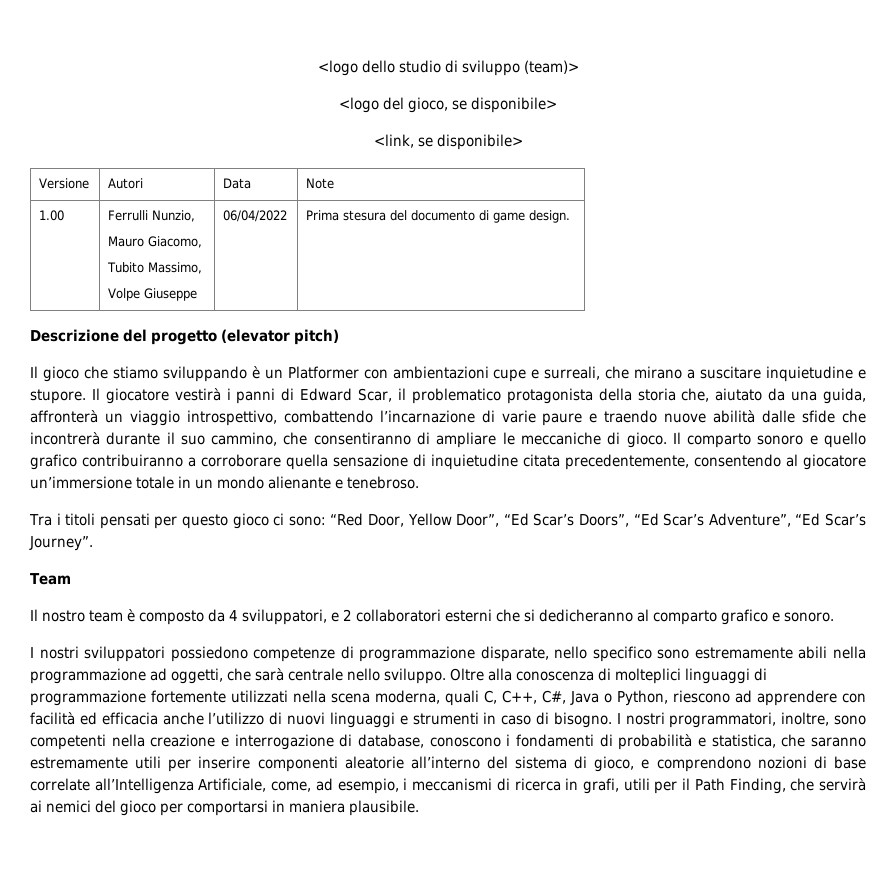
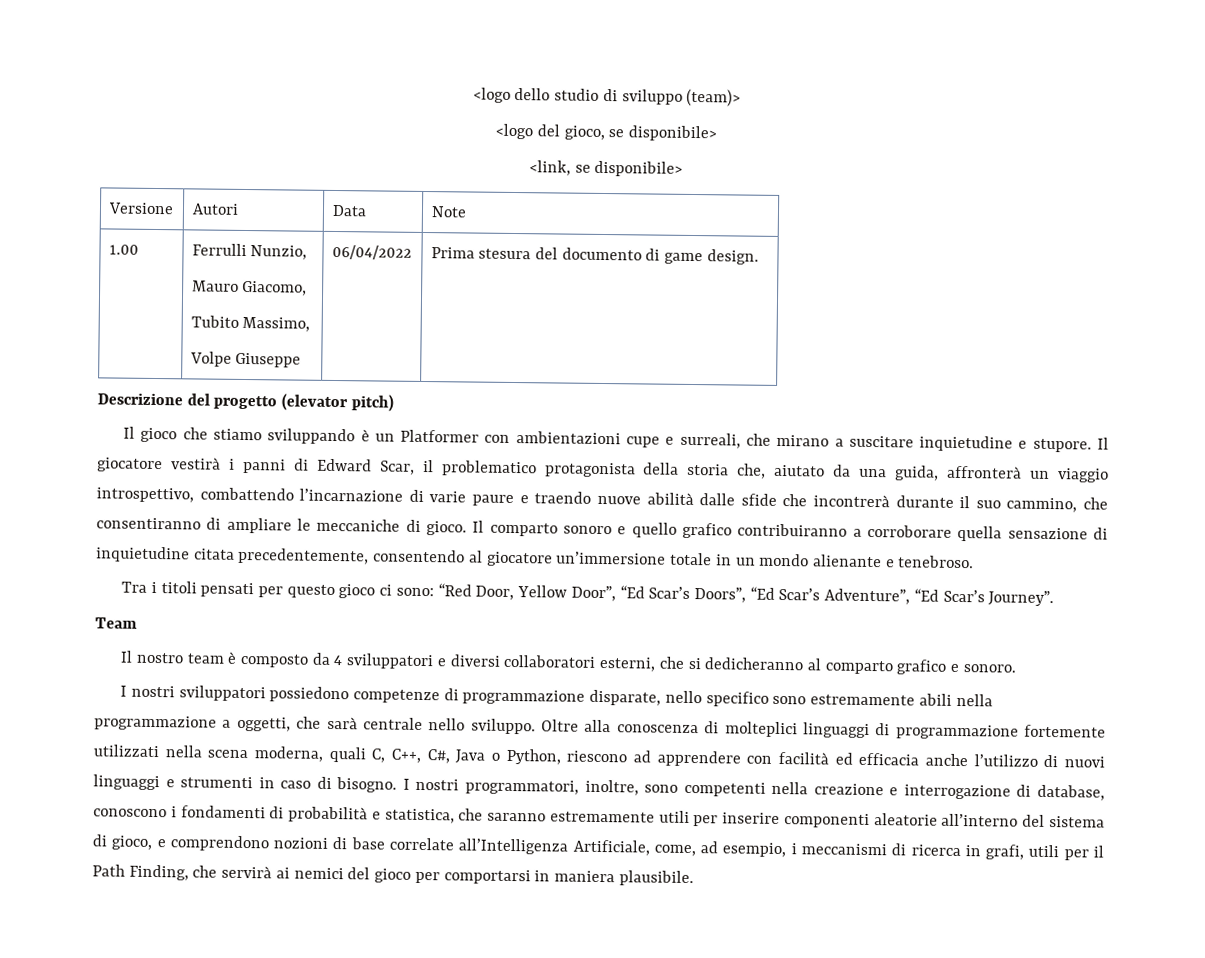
- Il nostro team è composto da 4 sviluppatori, e 2 collaboratori esterni che si dedicheranno al comparto grafico e sonoro.
+ Il nostro team è composto da 4 sviluppatori e diversi collaboratori esterni, che si dedicheranno al comparto grafico e sonoro.
- I nostri sviluppatori possiedono competenze di programmazione disparate, nello specifico sono estremamente abili nella programmazione ad oggetti, che sarà centrale nello sviluppo.
+ I nostri sviluppatori possiedono competenze di programmazione disparate, nello specifico sono estremamente abili nella programmazione a oggetti, che sarà centrale nello sviluppo.

